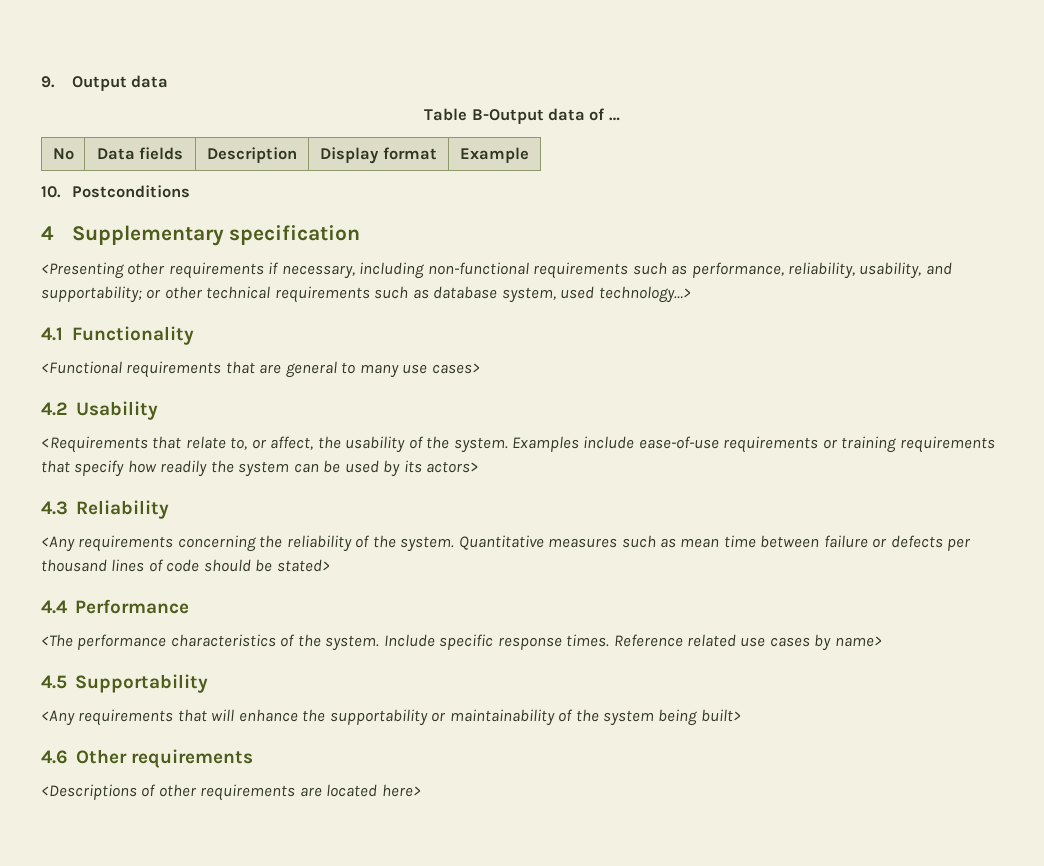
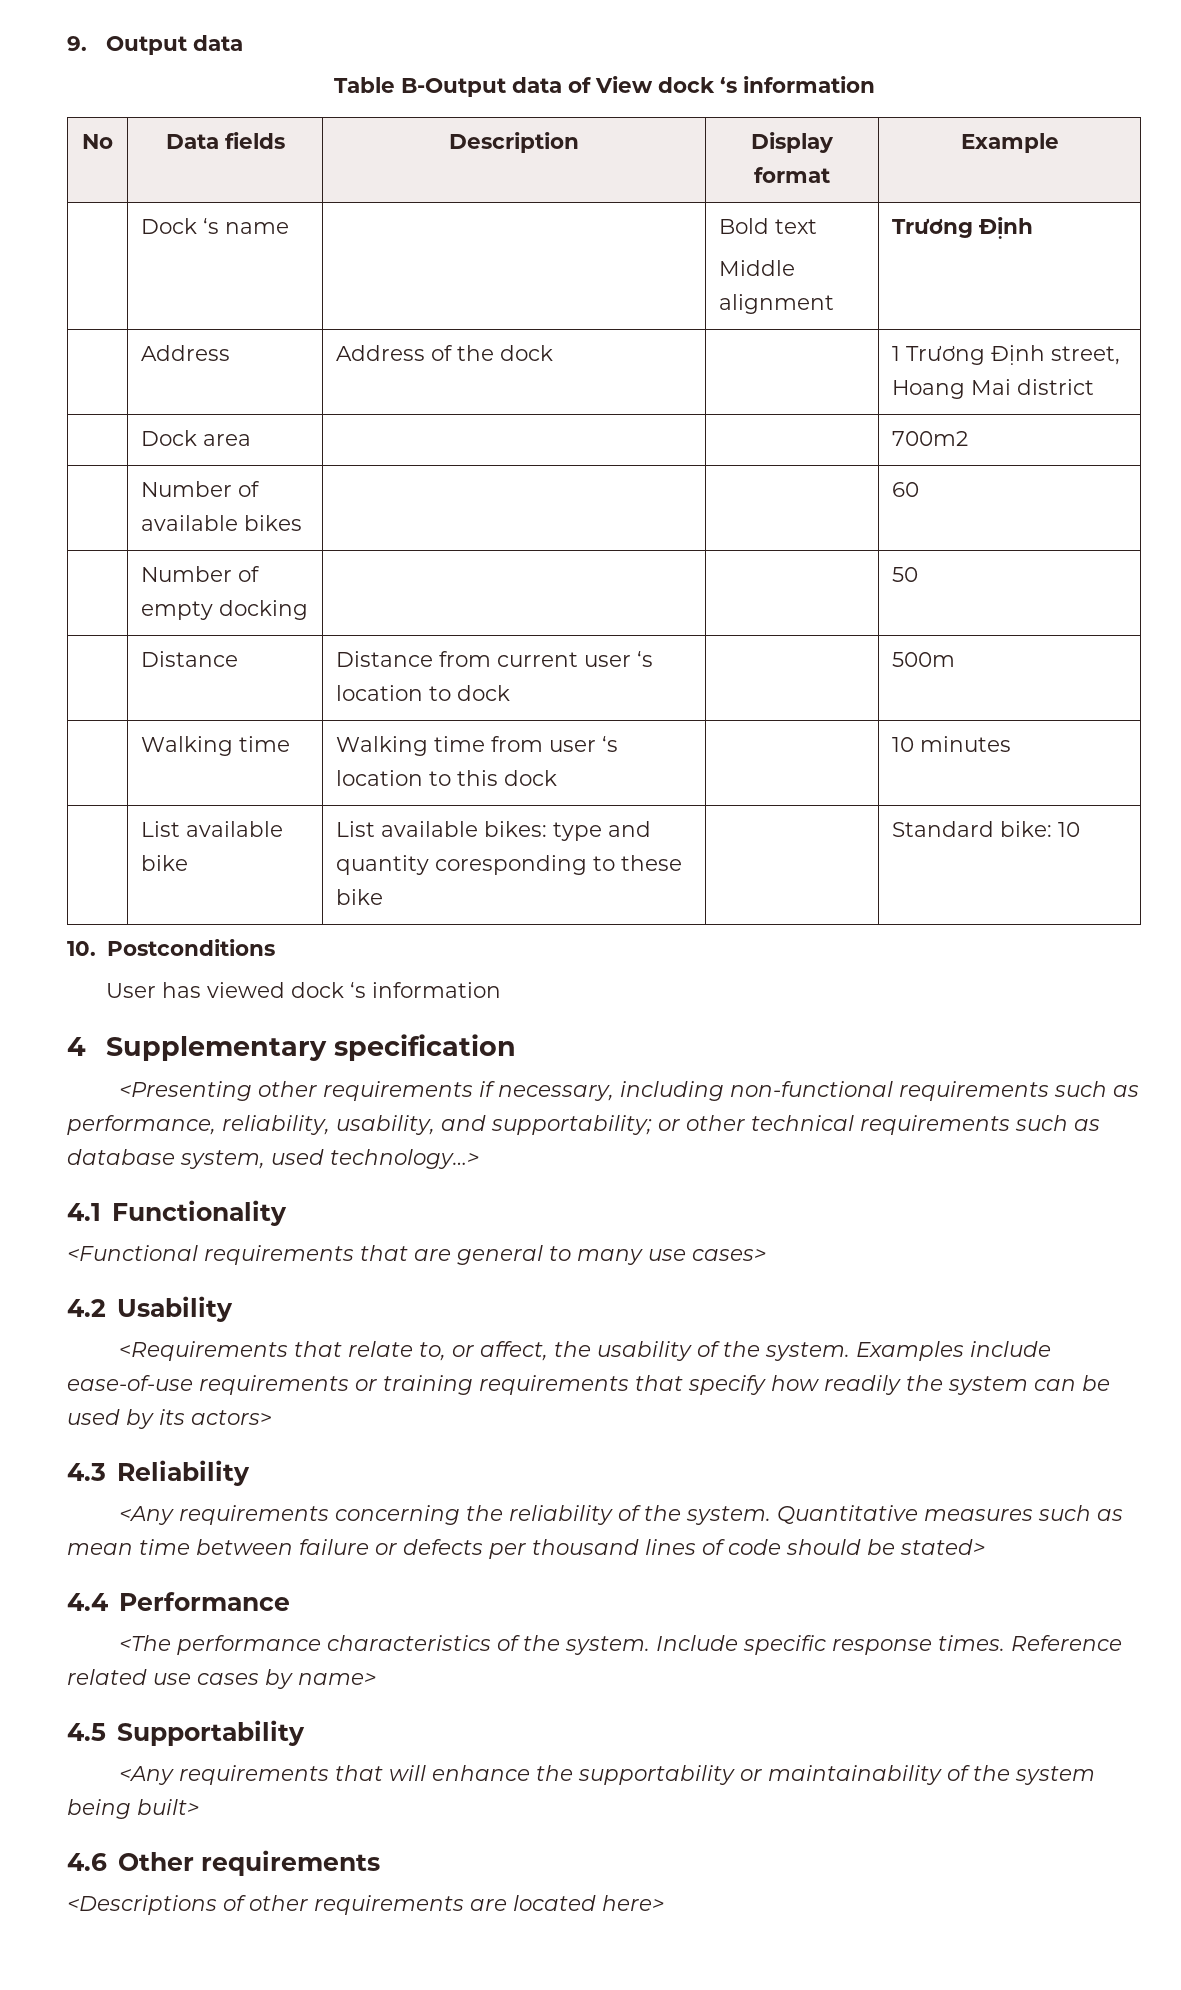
- Table B-Output data of …
+ Table B-Output data of View dock ‘s information
+ | Dock ‘s name | | Bold text
+ Middle alignment | Trương Định
+ | Address | Address of the dock | | 1 Trương Định street, Hoang Mai district
+ | Dock area | | | 700m2
+ | Number of available bikes | | | 60
+ | Number of empty docking | | | 50
+ | Distance | Distance from current user ‘s location to dock | | 500m
+ | Walking time | Walking time from user ‘s location to this dock | | 10 minutes
+ | List available bike | List available bikes: type and quantity coresponding to these bike | | Standard bike: 10
  10. Postconditions
+ User has viewed dock ‘s information

